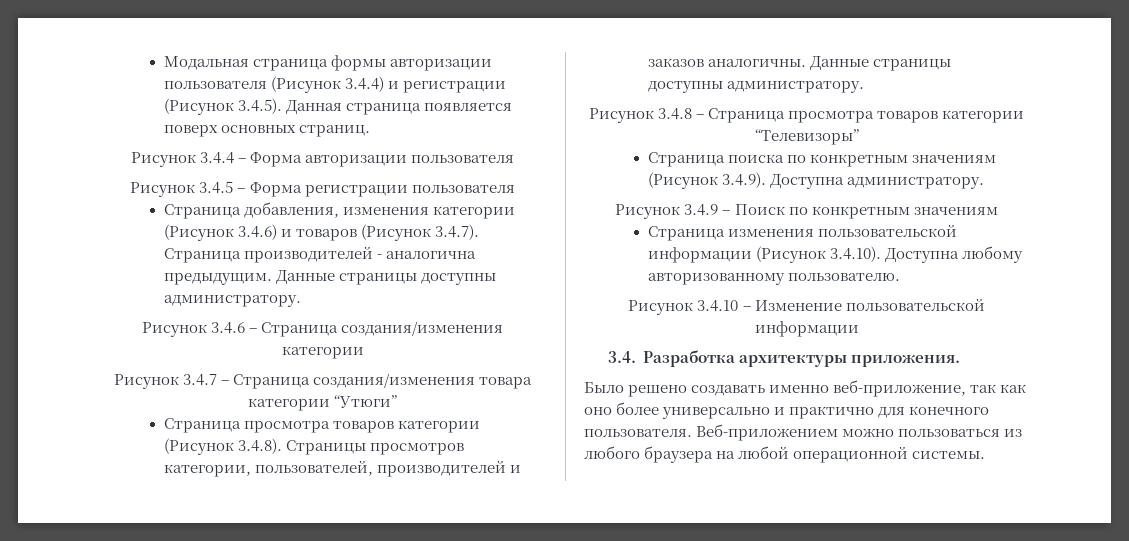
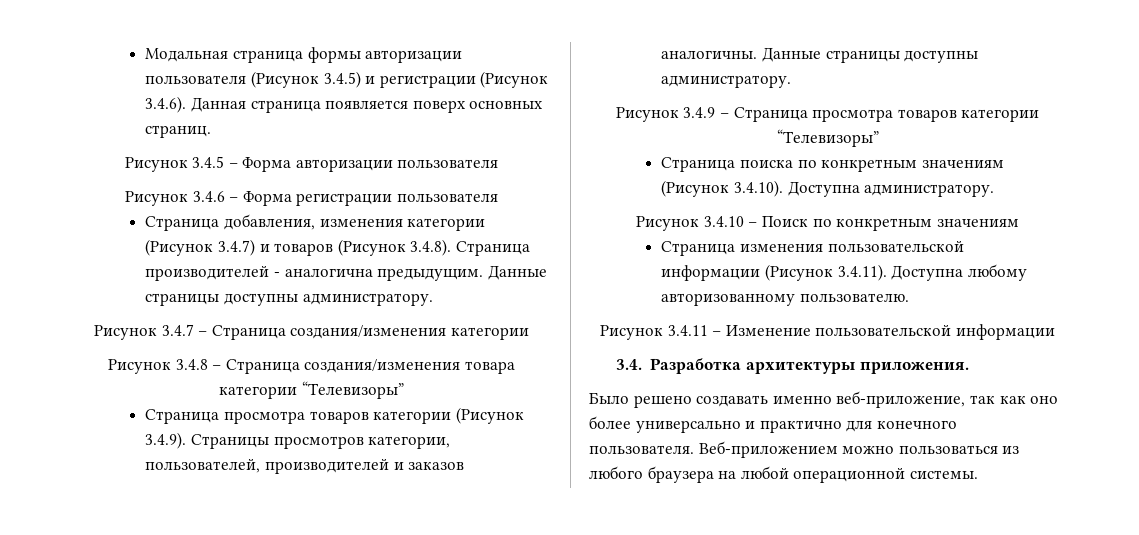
- Модальная страница формы авторизации пользователя (Рисунок 3.4.4) и регистрации (Рисунок 3.4.5). Данная страница появляется поверх основных страниц.
+ Модальная страница формы авторизации пользователя (Рисунок 3.4.5) и регистрации (Рисунок 3.4.6). Данная страница появляется поверх основных страниц.
- Рисунок 3.4.4 – Форма авторизации пользователя
+ Рисунок 3.4.5 – Форма авторизации пользователя
- Рисунок 3.4.5 – Форма регистрации пользователя
+ Рисунок 3.4.6 – Форма регистрации пользователя
- Страница добавления, изменения категории (Рисунок 3.4.6) и товаров (Рисунок 3.4.7). Страница производителей - аналогична предыдущим.
+ Страница добавления, изменения категории (Рисунок 3.4.7) и товаров (Рисунок 3.4.8). Страница производителей - аналогична предыдущим.
- Рисунок 3.4.6 – Страница создания/изменения категории
+ Рисунок 3.4.7 – Страница создания/изменения категории
- Рисунок 3.4.7 – Страница создания/изменения товара категории “Утюги”
+ Рисунок 3.4.8 – Страница создания/изменения товара категории “Телевизоры”
- Страница просмотра товаров категории (Рисунок 3.4.8). Страницы просмотров категории, пользователей, производителей и заказов аналогичны.
+ Страница просмотра товаров категории (Рисунок 3.4.9). Страницы просмотров категории, пользователей, производителей и заказов аналогичны.
- Рисунок 3.4.8 – Страница просмотра товаров категории “Телевизоры”
+ Рисунок 3.4.9 – Страница просмотра товаров категории “Телевизоры”
- Страница поиска по конкретным значениям (Рисунок 3.4.9). Доступна администратору.
+ Страница поиска по конкретным значениям (Рисунок 3.4.10). Доступна администратору.
- Рисунок 3.4.9 – Поиск по конкретным значениям
+ Рисунок 3.4.10 – Поиск по конкретным значениям
- Страница изменения пользовательской информации (Рисунок 3.4.10). Доступна любому авторизованному пользователю.
+ Страница изменения пользовательской информации (Рисунок 3.4.11). Доступна любому авторизованному пользователю.
- Рисунок 3.4.10 – Изменение пользовательской информации
+ Рисунок 3.4.11 – Изменение пользовательской информации

